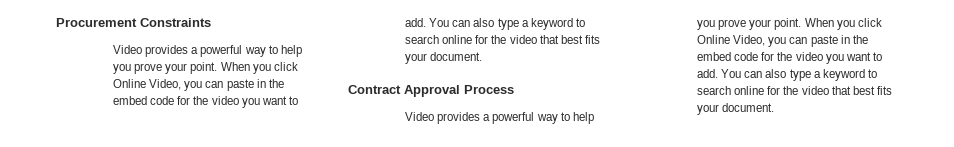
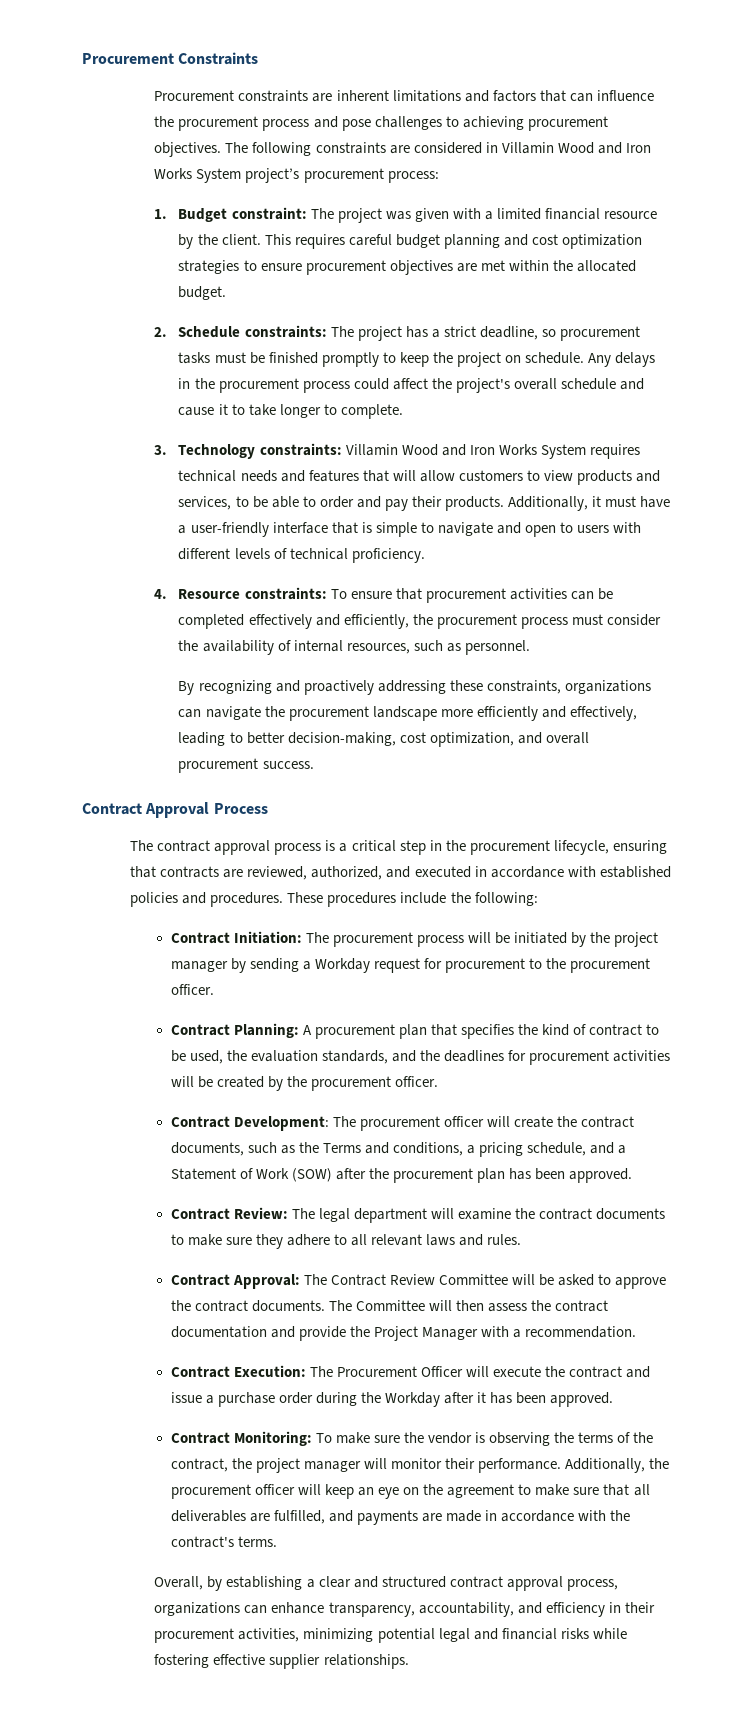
  Procurement Constraints
- Video provides a powerful way to help you prove your point. When you click Online Video, you can paste in the embed code for the video you want to add. You can also type a keyword to search online for the video that best fits your document.
+ Procurement constraints are inherent limitations and factors that can influence the procurement process and pose challenges to achieving procurement objectives. The following constraints are considered in Villamin Wood and Iron Works System project’s procurement process:
+ 1. Budget constraint: The project was given with a limited financial resource by the client. This requires careful budget planning and cost optimization strategies to ensure procurement objectives are met within the allocated budget.
+ 2. Schedule constraints: The project has a strict deadline, so procurement tasks must be finished promptly to keep the project on schedule. Any delays in the procurement process could affect the project's overall schedule and cause it to take longer to complete.
+ 3. Technology constraints: Villamin Wood and Iron Works System requires technical needs and features that will allow customers to view products and services, to be able to order and pay their products. Additionally, it must have a user-friendly interface that is simple to navigate and open to users with different levels of technical proficiency.
+ 4. Resource constraints: To ensure that procurement activities can be completed effectively and efficiently, the procurement process must consider the availability of internal resources, such as personnel.
+ By recognizing and proactively addressing these constraints, organizations can navigate the procurement landscape more efficiently and effectively, leading to better decision-making, cost optimization, and overall procurement success.
  Contract Approval Process
- Video provides a powerful way to help you prove your point. When you click Online Video, you can paste in the embed code for the video you want to add. You can also type a keyword to search online for the video that best fits your document.
+ The contract approval process is a critical step in the procurement lifecycle, ensuring that contracts are reviewed, authorized, and executed in accordance with established policies and procedures. These procedures include the following:
+ Contract Initiation: The procurement process will be initiated by the project manager by sending a Workday request for procurement to the procurement officer.
+ Contract Planning: A procurement plan that specifies the kind of contract to be used, the evaluation standards, and the deadlines for procurement activities will be created by the procurement officer.
+ Contract Development: The procurement officer will create the contract documents, such as the Terms and conditions, a pricing schedule, and a Statement of Work (SOW) after the procurement plan has been approved.
+ Contract Review: The legal department will examine the contract documents to make sure they adhere to all relevant laws and rules.
+ Contract Approval: The Contract Review Committee will be asked to approve the contract documents. The Committee will then assess the contract documentation and provide the Project Manager with a recommendation.
+ Contract Execution: The Procurement Officer will execute the contract and issue a purchase order during the Workday after it has been approved.
+ Contract Monitoring: To make sure the vendor is observing the terms of the contract, the project manager will monitor their performance. Additionally, the procurement officer will keep an eye on the agreement to make sure that all deliverables are fulfilled, and payments are made in accordance with the contract's terms.
+ Overall, by establishing a clear and structured contract approval process, organizations can enhance transparency, accountability, and efficiency in their procurement activities, minimizing potential legal and financial risks while fostering effective supplier relationships.

